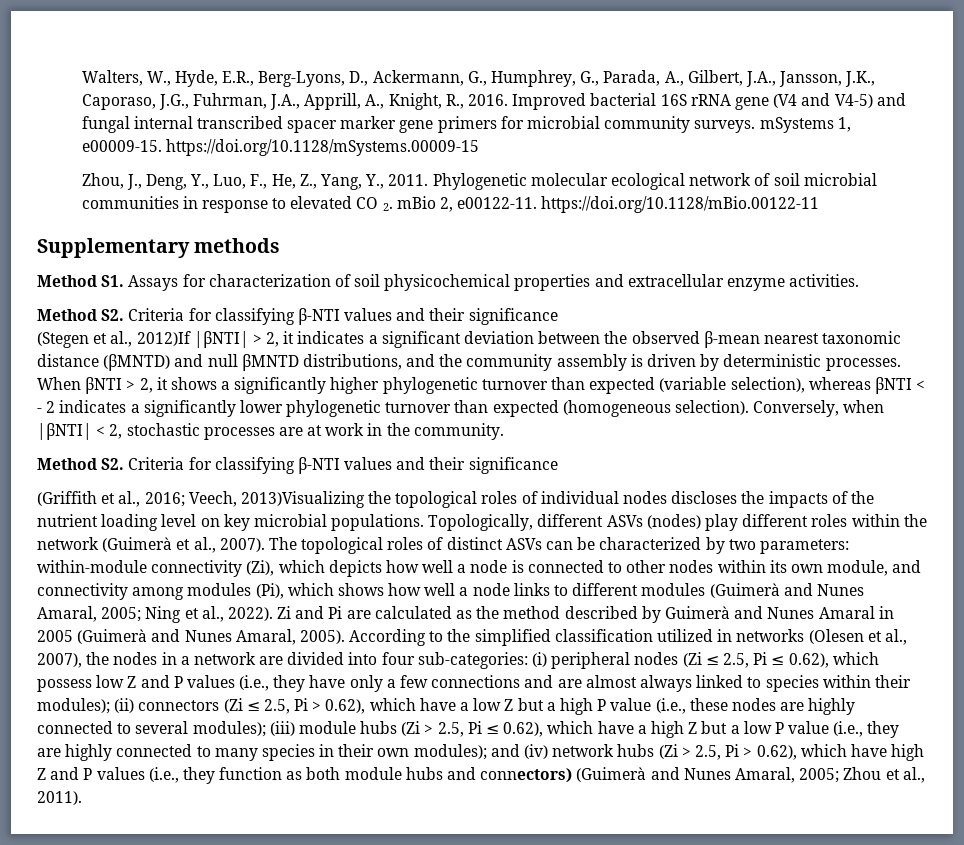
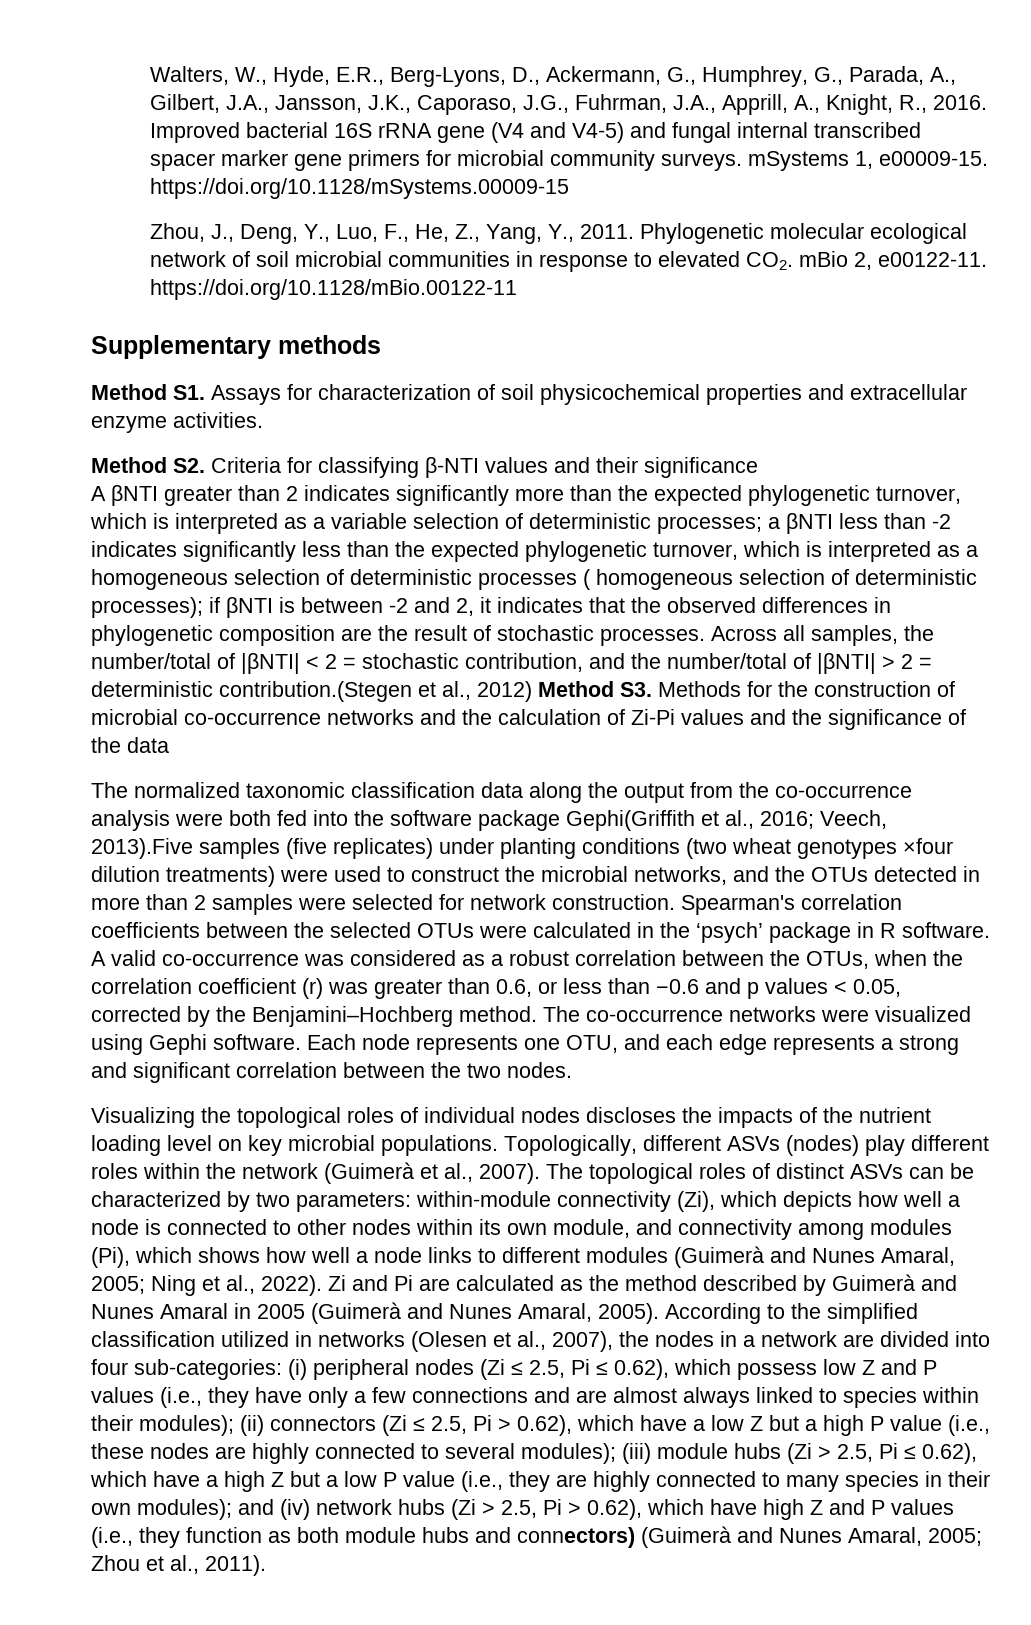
- Phylogenetic molecular ecological network of soil microbial communities in response to elevated CO 2. mBio 2, e00122-11. https://doi.org/10.1128/mBio.00122-11
+ Phylogenetic molecular ecological network of soil microbial communities in response to elevated CO2. mBio 2, e00122-11. https://doi.org/10.1128/mBio.00122-11
- (Stegen et al., 2012)If |βNTI| > 2, it indicates a significant deviation between the observed β-mean nearest taxonomic distance (βMNTD) and null βMNTD distributions, and the community assembly is driven by deterministic processes. When βNTI > 2, it shows a significantly higher phylogenetic turnover than expected (variable selection), whereas βNTI < - 2 indicates a significantly lower phylogenetic turnover than expected (homogeneous selection). Conversely, when |βNTI| < 2, stochastic processes are at work in the community.
- Method S2. Criteria for classifying β-NTI values and their significance
- (Griffith et al., 2016; Veech, 2013)Visualizing the topological roles of individual nodes discloses the impacts of the nutrient loading level on key microbial populations.
+ A βNTI greater than 2 indicates significantly more than the expected phylogenetic turnover, which is interpreted as a variable selection of deterministic processes; a βNTI less than -2 indicates significantly less than the expected phylogenetic turnover, which is interpreted as a homogeneous selection of deterministic processes ( homogeneous selection of deterministic processes); if βNTI is between -2 and 2, it indicates that the observed differences in phylogenetic composition are the result of stochastic processes. Across all samples, the number/total of |βNTI| < 2 = stochastic contribution, and the number/total of |βNTI| > 2 = deterministic contribution.(Stegen et al., 2012) Method S3. Methods for the construction of microbial co-occurrence networks and the calculation of Zi-Pi values and the significance of the data
+ The normalized taxonomic classification data along the output from the co-occurrence analysis were both fed into the software package Gephi(Griffith et al., 2016; Veech, 2013).Five samples (five replicates) under planting conditions (two wheat genotypes ×four dilution treatments) were used to construct the microbial networks, and the OTUs detected in more than 2 samples were selected for network construction. Spearman's correlation coefficients between the selected OTUs were calculated in the ‘psych’ package in R software. A valid co-occurrence was considered as a robust correlation between the OTUs, when the correlation coefficient (r) was greater than 0.6, or less than −0.6 and p values < 0.05, corrected by the Benjamini–Hochberg method. The co-occurrence networks were visualized using Gephi software. Each node represents one OTU, and each edge represents a strong and significant correlation between the two nodes.
+ Visualizing the topological roles of individual nodes discloses the impacts of the nutrient loading level on key microbial populations.

